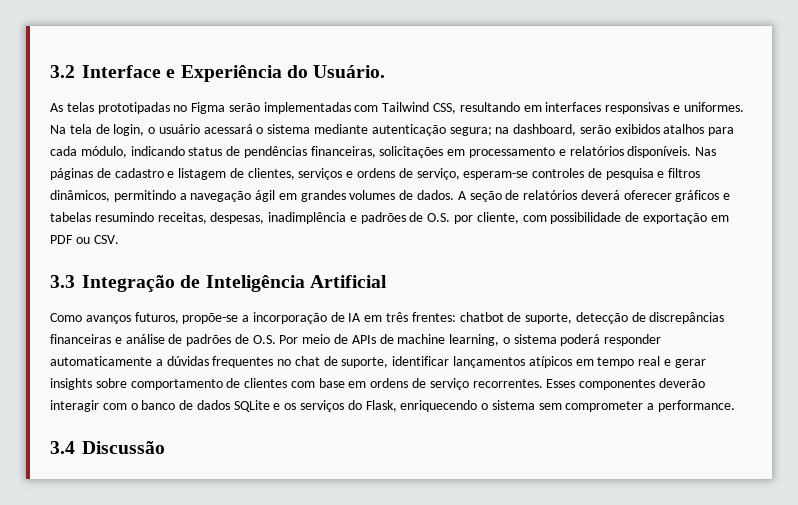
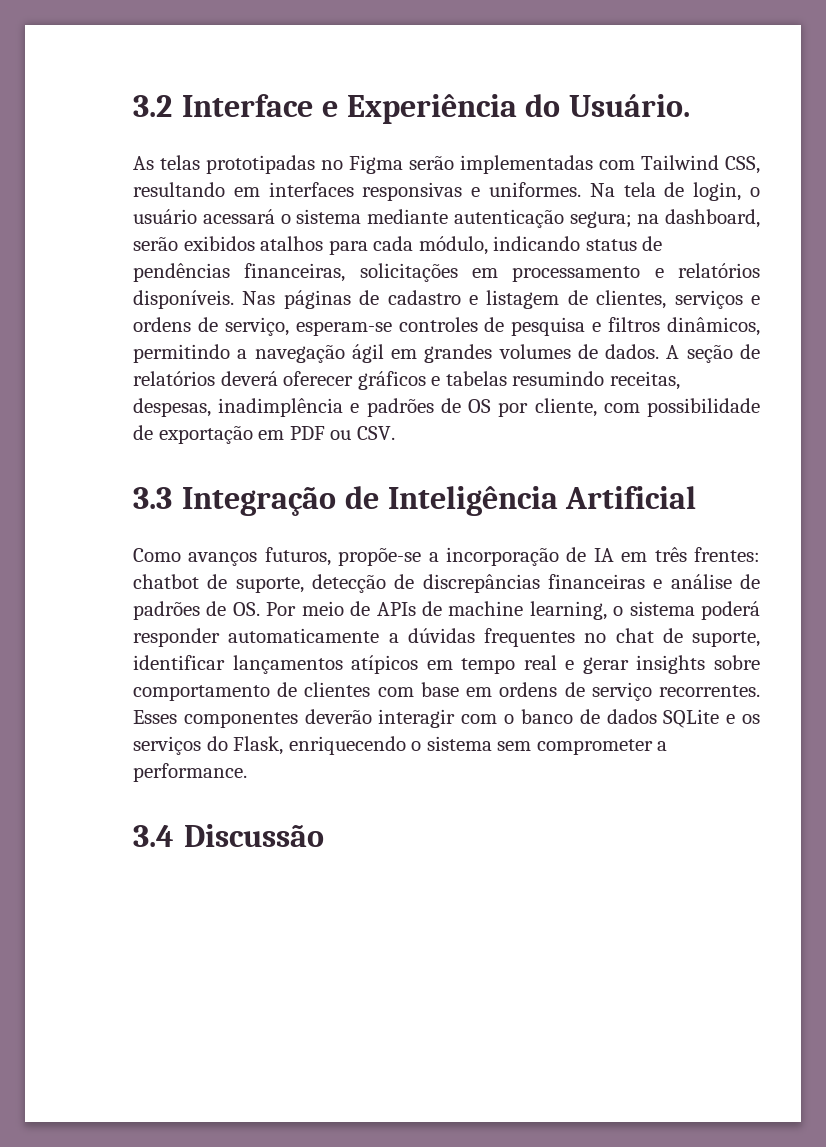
- A seção de relatórios deverá oferecer gráficos e tabelas resumindo receitas, despesas, inadimplência e padrões de O.S. por cliente, com possibilidade de exportação em PDF ou CSV.
+ A seção de relatórios deverá oferecer gráficos e tabelas resumindo receitas, despesas, inadimplência e padrões de OS por cliente, com possibilidade de exportação em PDF ou CSV.
- chatbot de suporte, detecção de discrepâncias financeiras e análise de padrões de O.S. Por meio de APIs de machine learning, o sistema poderá responder automaticamente a dúvidas frequentes no chat de suporte, identificar lançamentos atípicos em tempo real e gerar insights sobre comportamento de clientes com base em ordens de serviço recorrentes.
+ chatbot de suporte, detecção de discrepâncias financeiras e análise de padrões de OS. Por meio de APIs de machine learning, o sistema poderá responder automaticamente a dúvidas frequentes no chat de suporte, identificar lançamentos atípicos em tempo real e gerar insights sobre comportamento de clientes com base em ordens de serviço recorrentes.

